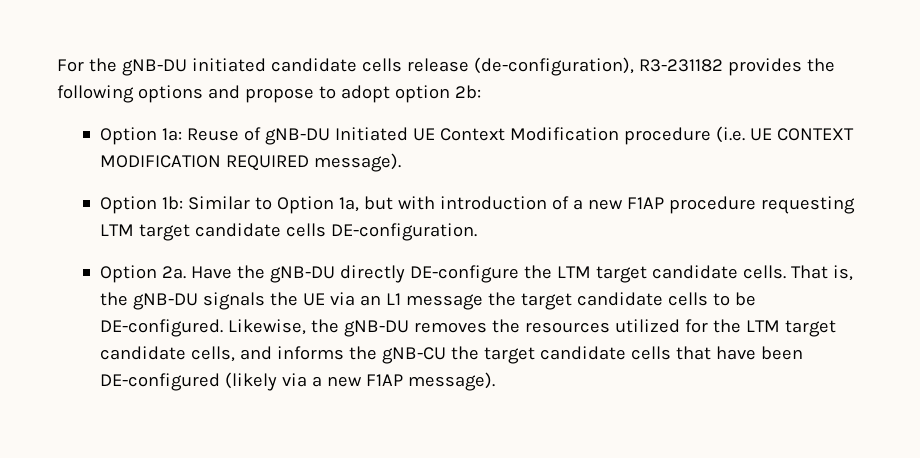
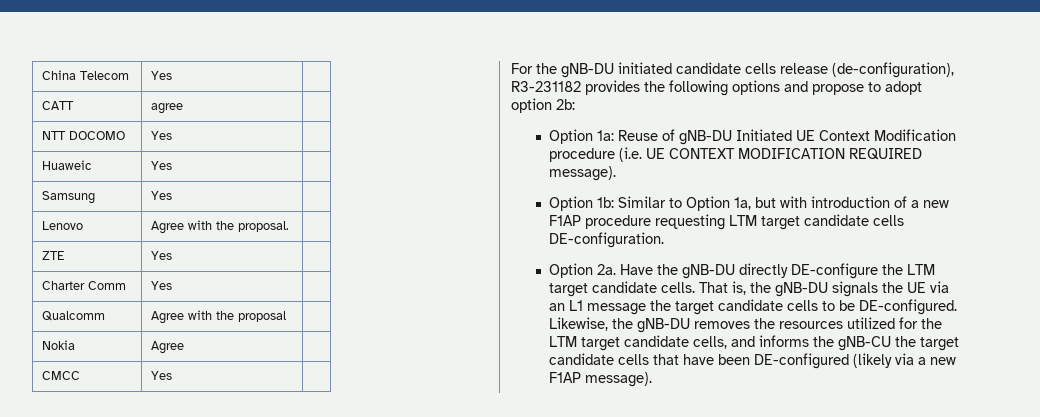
+ China Telecom | Yes |
+ CATT | agree |
+ NTT DOCOMO | Yes |
+ Huaweic | Yes |
+ Samsung | Yes |
+ Lenovo | Agree with the proposal. |
+ ZTE | Yes |
+ Charter Comm | Yes |
+ Qualcomm | Agree with the proposal |
+ Nokia | Agree |
+ CMCC | Yes |

